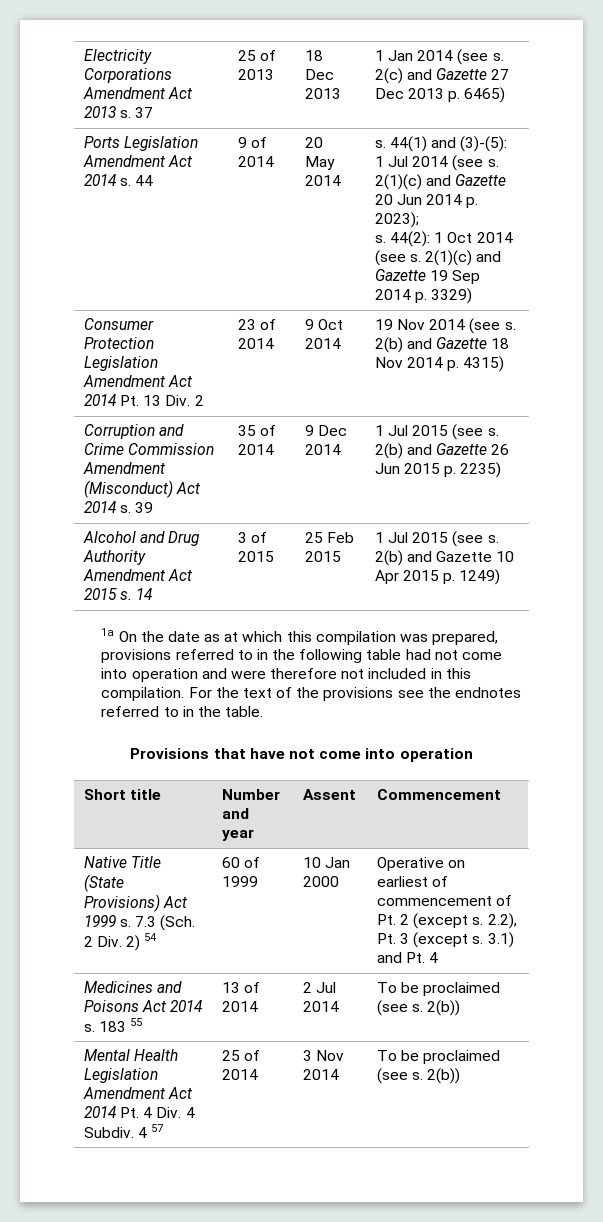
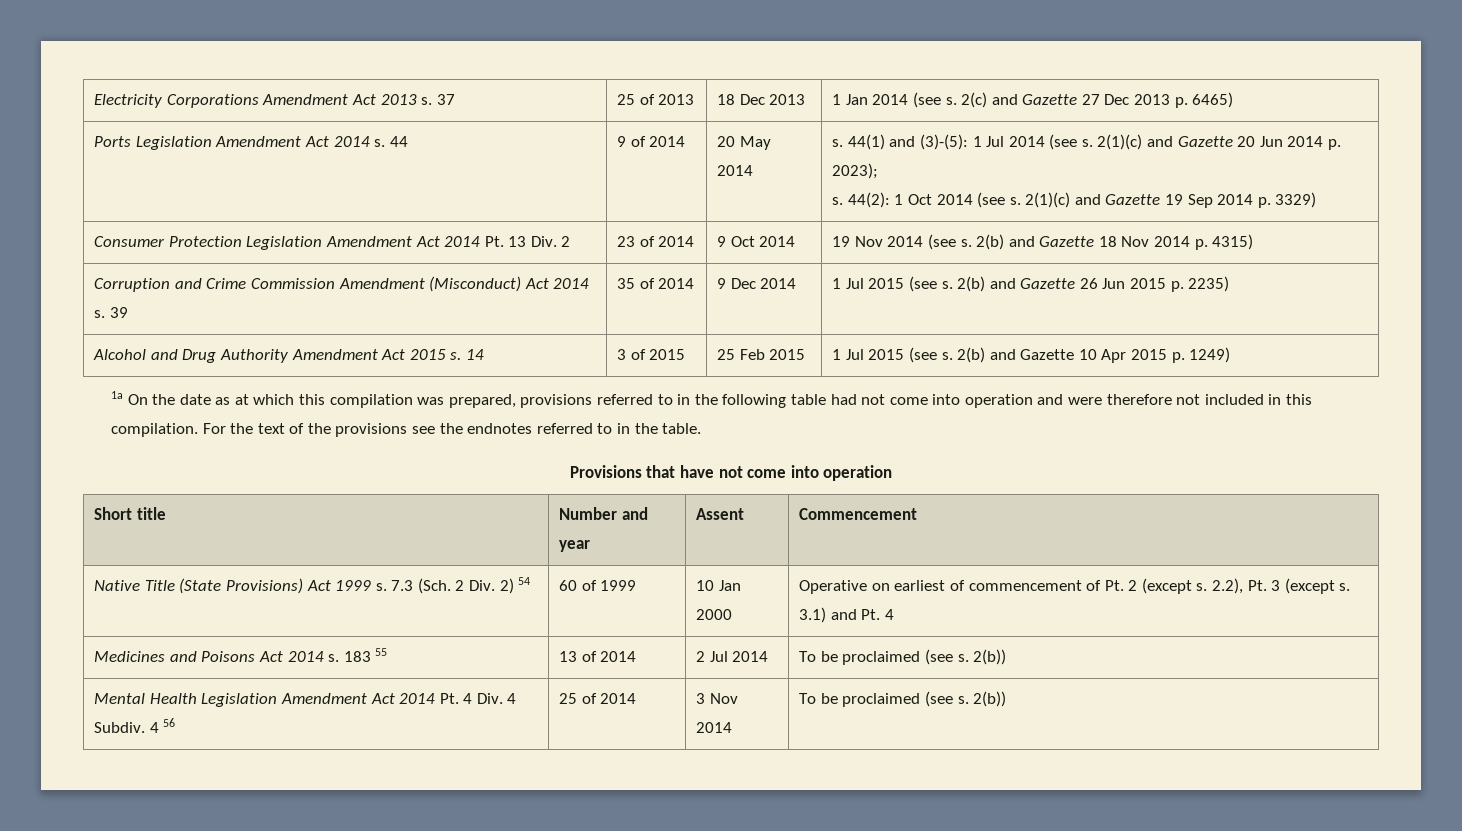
- Mental Health Legislation Amendment Act 2014 Pt. 4 Div. 4 Subdiv. 4 57 | 25 of 2014 | 3 Nov 2014 | To be proclaimed (see s. 2(b))
+ Mental Health Legislation Amendment Act 2014 Pt. 4 Div. 4 Subdiv. 4 56 | 25 of 2014 | 3 Nov 2014 | To be proclaimed (see s. 2(b))

